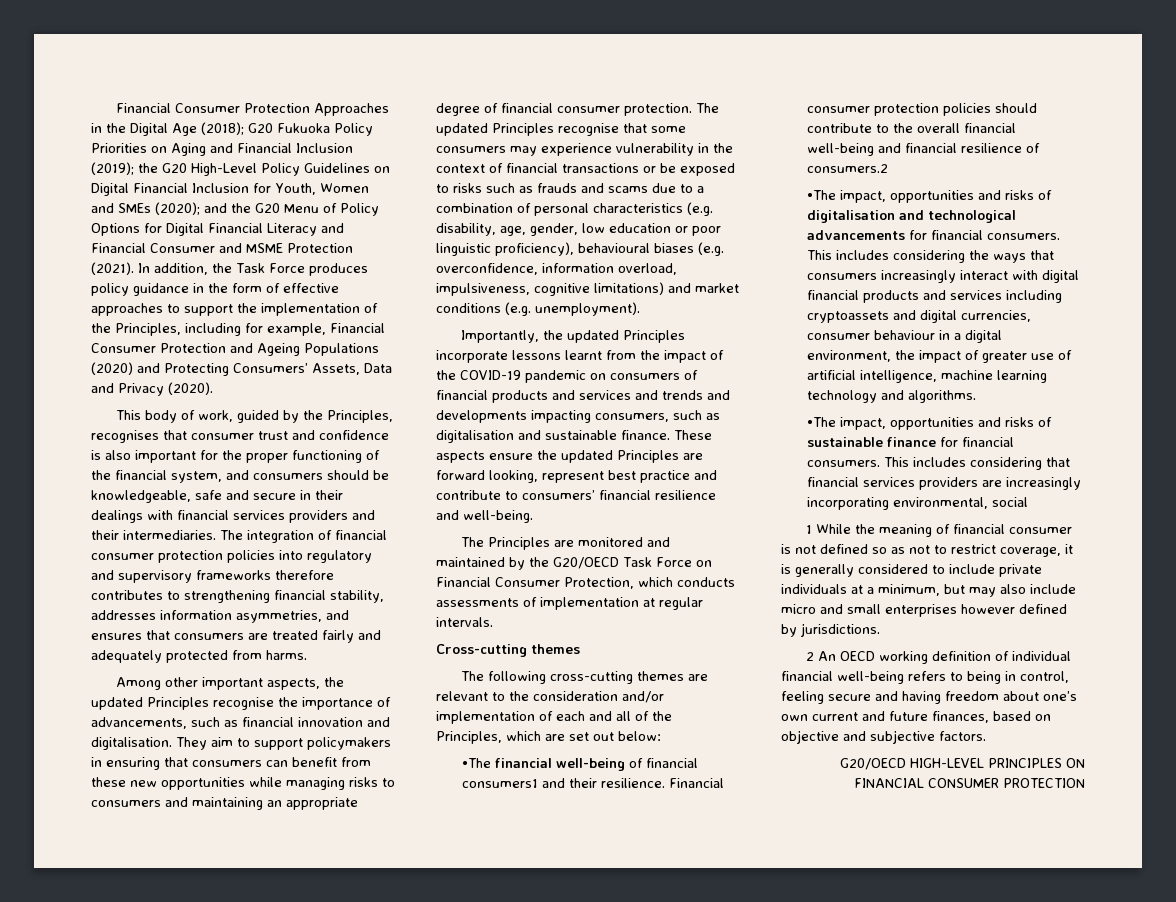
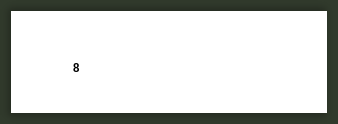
- Financial Consumer Protection Approaches in the Digital Age (2018); G20 Fukuoka Policy Priorities on Aging and Financial Inclusion (2019); the G20 High-Level Policy Guidelines on Digital Financial Inclusion for Youth, Women and SMEs (2020); and the G20 Menu of Policy Options for Digital Financial Literacy and Financial Consumer and MSME Protection (2021). In addition, the Task Force produces policy guidance in the form of effective approaches to support the implementation of the Principles, including for example, Financial Consumer Protection and Ageing Populations (2020) and Protecting Consumers’ Assets, Data and Privacy (2020).
- This body of work, guided by the Principles, recognises that consumer trust and confidence is also important for the proper functioning of the financial system, and consumers should be knowledgeable, safe and secure in their dealings with financial services providers and their intermediaries. The integration of financial consumer protection policies into regulatory and supervisory frameworks therefore contributes to strengthening financial stability, addresses information asymmetries, and ensures that consumers are treated fairly and adequately protected from harms.
- Among other important aspects, the updated Principles recognise the importance of advancements, such as financial innovation and digitalisation. They aim to support policymakers in ensuring that consumers can benefit from these new opportunities while managing risks to consumers and maintaining an appropriate degree of financial consumer protection. The updated Principles recognise that some consumers may experience vulnerability in the context of financial transactions or be exposed to risks such as frauds and scams due to a combination of personal characteristics (e.g. disability, age, gender, low education or poor linguistic proficiency), behavioural biases (e.g. overconfidence, information overload, impulsiveness, cognitive limitations) and market conditions (e.g. unemployment).
- Importantly, the updated Principles incorporate lessons learnt from the impact of the COVID-19 pandemic on consumers of financial products and services and trends and developments impacting consumers, such as digitalisation and sustainable finance. These aspects ensure the updated Principles are forward looking, represent best practice and contribute to consumers’ financial resilience and well-being.
- The Principles are monitored and maintained by the G20/OECD Task Force on Financial Consumer Protection, which conducts assessments of implementation at regular intervals.
- Cross-cutting themes
- The following cross-cutting themes are relevant to the consideration and/or implementation of each and all of the Principles, which are set out below:
- •The financial well-being of financial consumers1 and their resilience. Financial consumer protection policies should contribute to the overall financial well-being and financial resilience of consumers.2
- •The impact, opportunities and risks of digitalisation and technological advancements for financial consumers. This includes considering the ways that consumers increasingly interact with digital financial products and services including cryptoassets and digital currencies, consumer behaviour in a digital environment, the impact of greater use of artificial intelligence, machine learning technology and algorithms.
- •The impact, opportunities and risks of sustainable finance for financial consumers. This includes considering that financial services providers are increasingly incorporating environmental, social
- 1 While the meaning of financial consumer is not defined so as not to restrict coverage, it is generally considered to include private individuals at a minimum, but may also include micro and small enterprises however defined by jurisdictions.
- 2 An OECD working definition of individual financial well-being refers to being in control, feeling secure and having freedom about one’s own current and future finances, based on objective and subjective factors.
- G20/OECD HIGH-LEVEL PRINCIPLES ON FINANCIAL CONSUMER PROTECTION
+ 8

